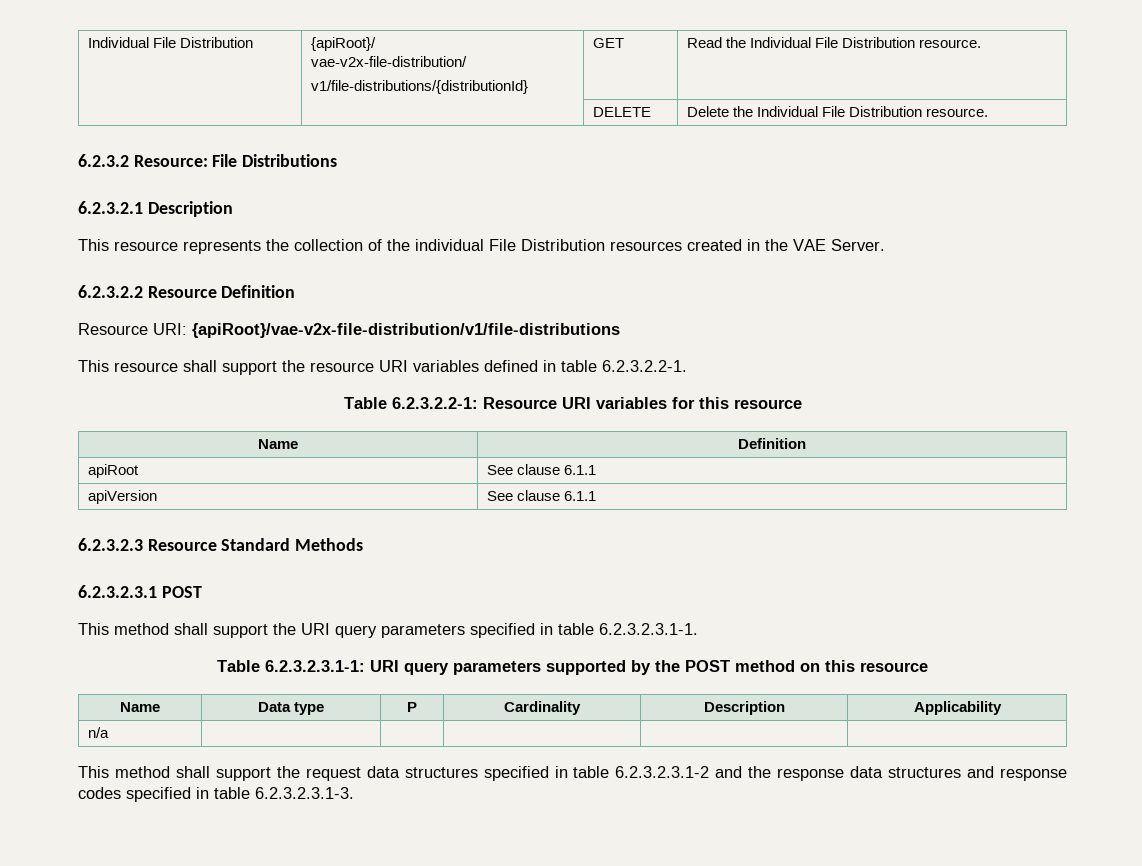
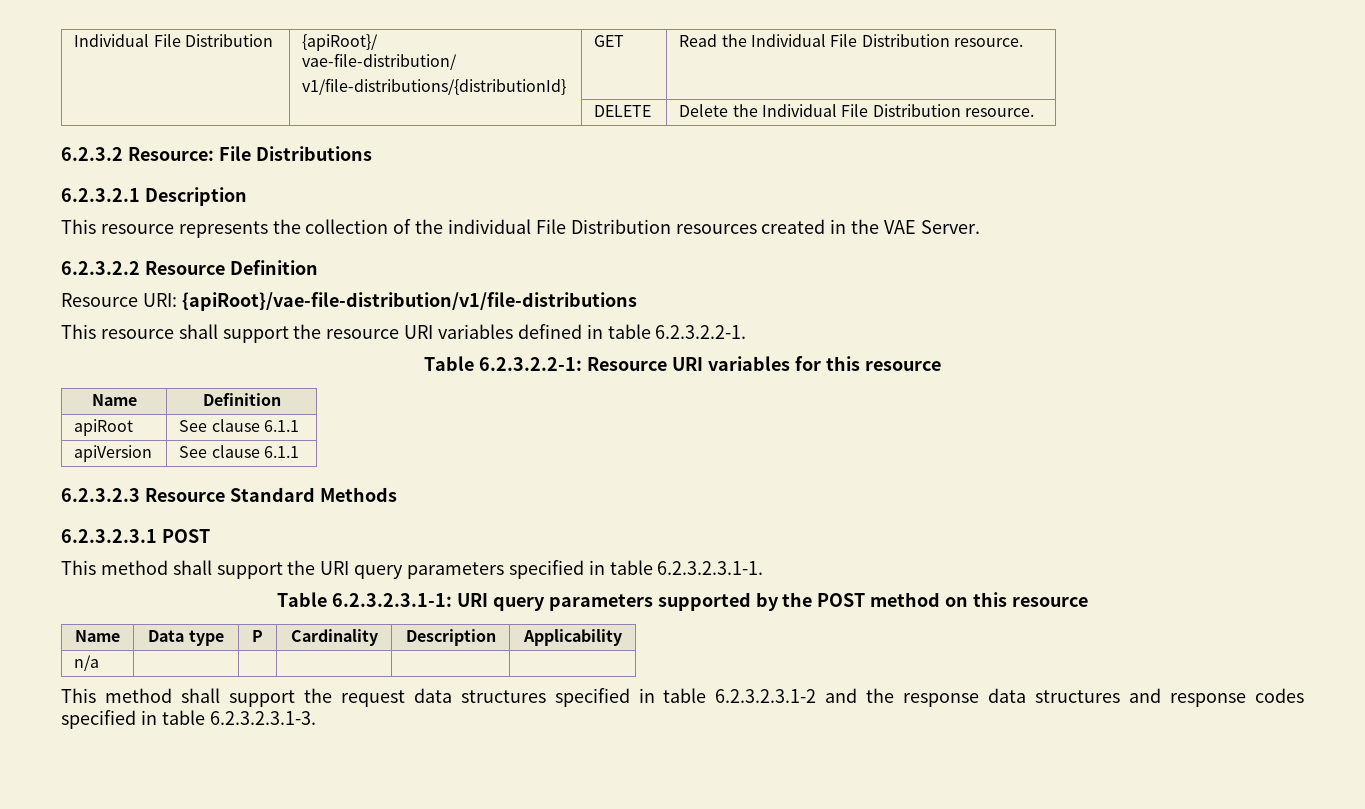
  Individual File Distribution | {apiRoot}/
- vae-v2x-file-distribution/
+ vae-file-distribution/
- Resource URI: {apiRoot}/vae-v2x-file-distribution/v1/file-distributions
+ Resource URI: {apiRoot}/vae-file-distribution/v1/file-distributions

